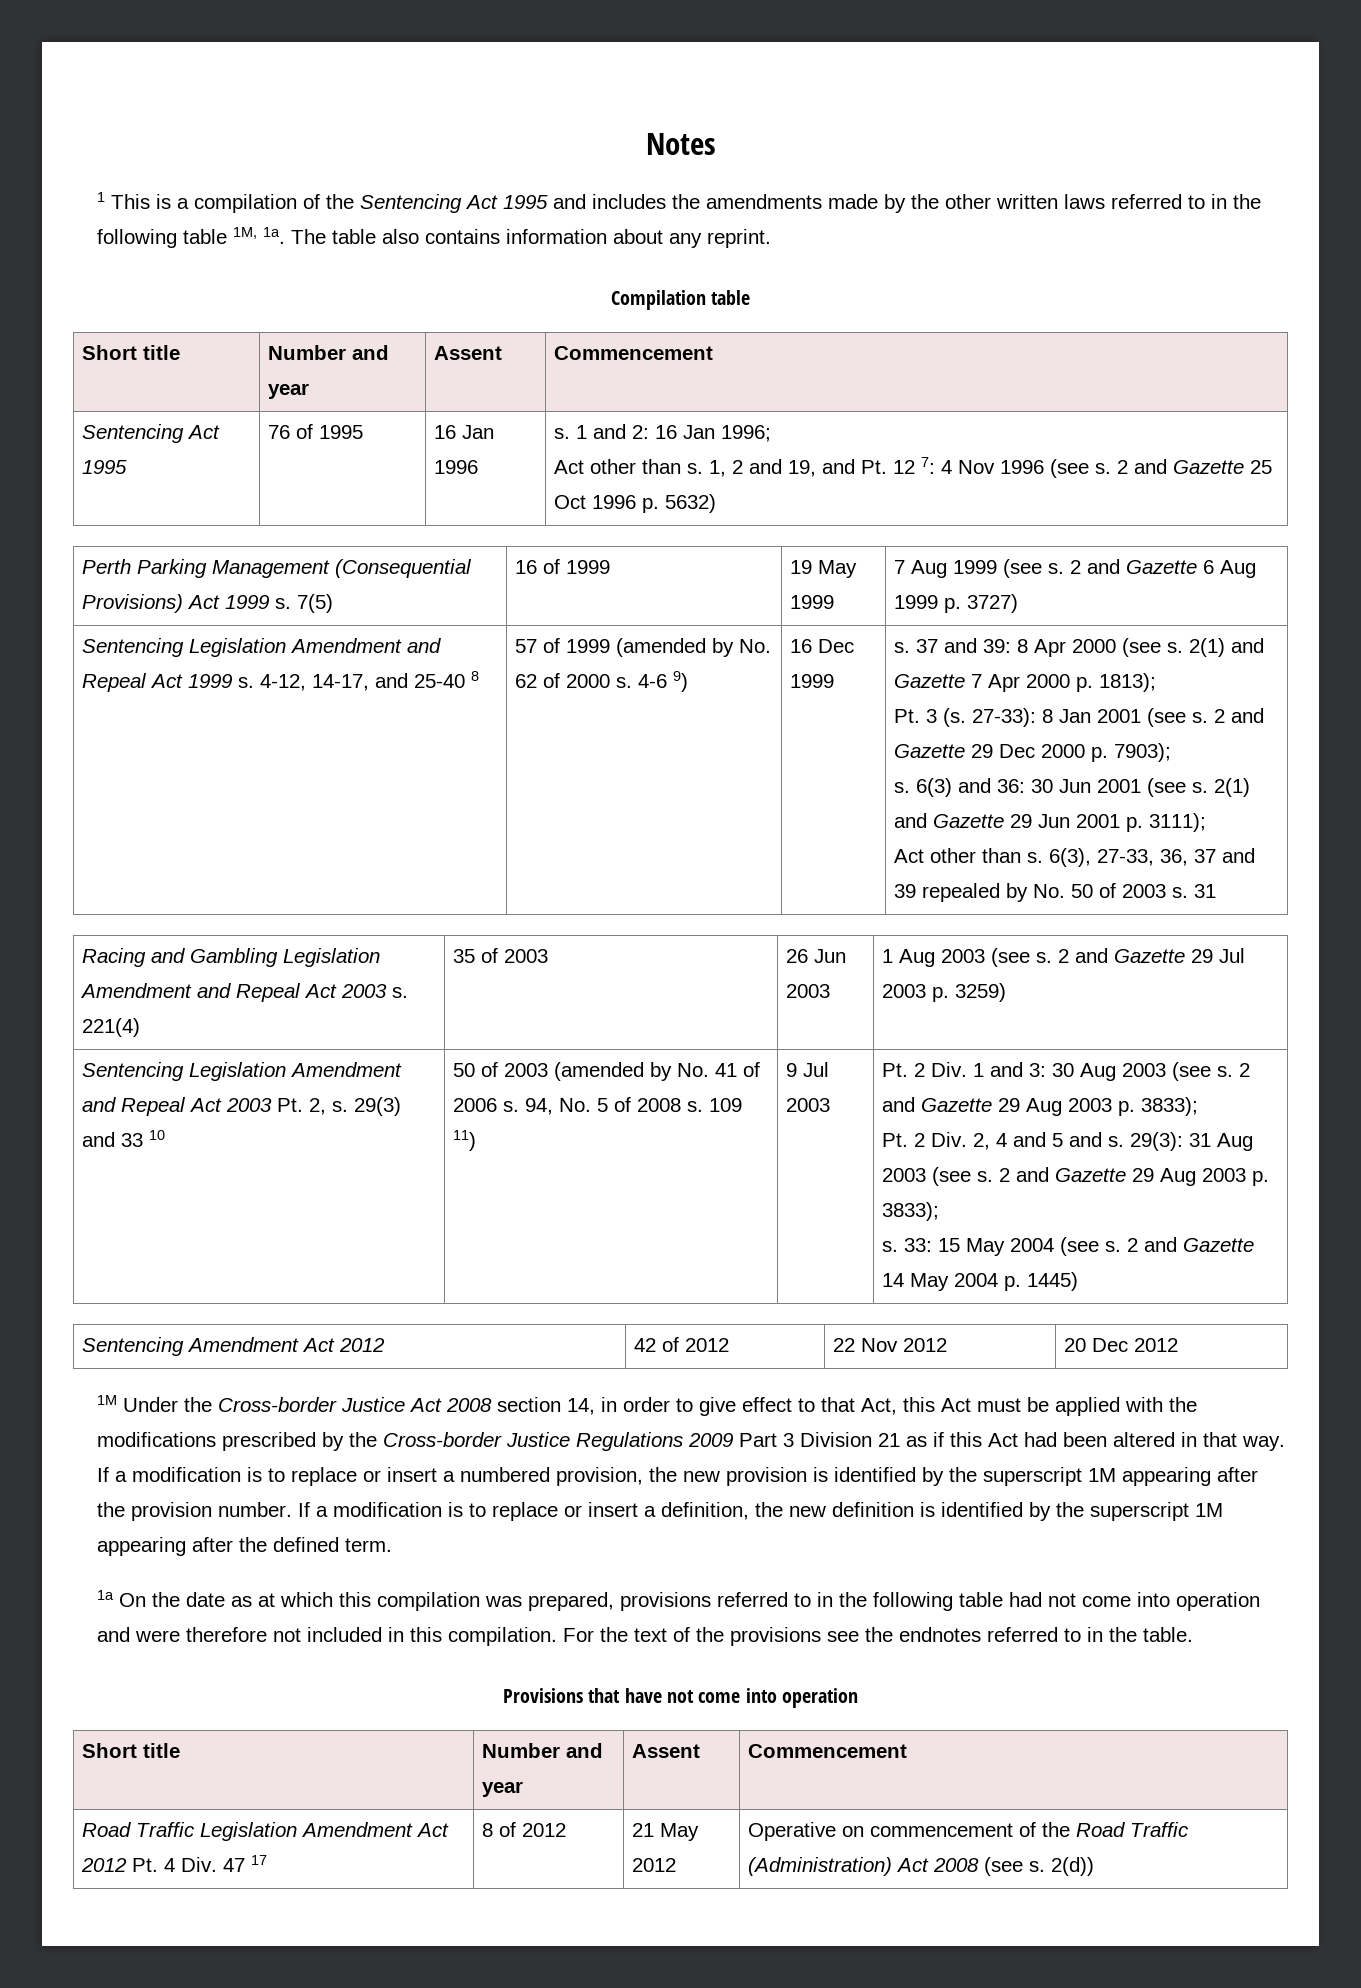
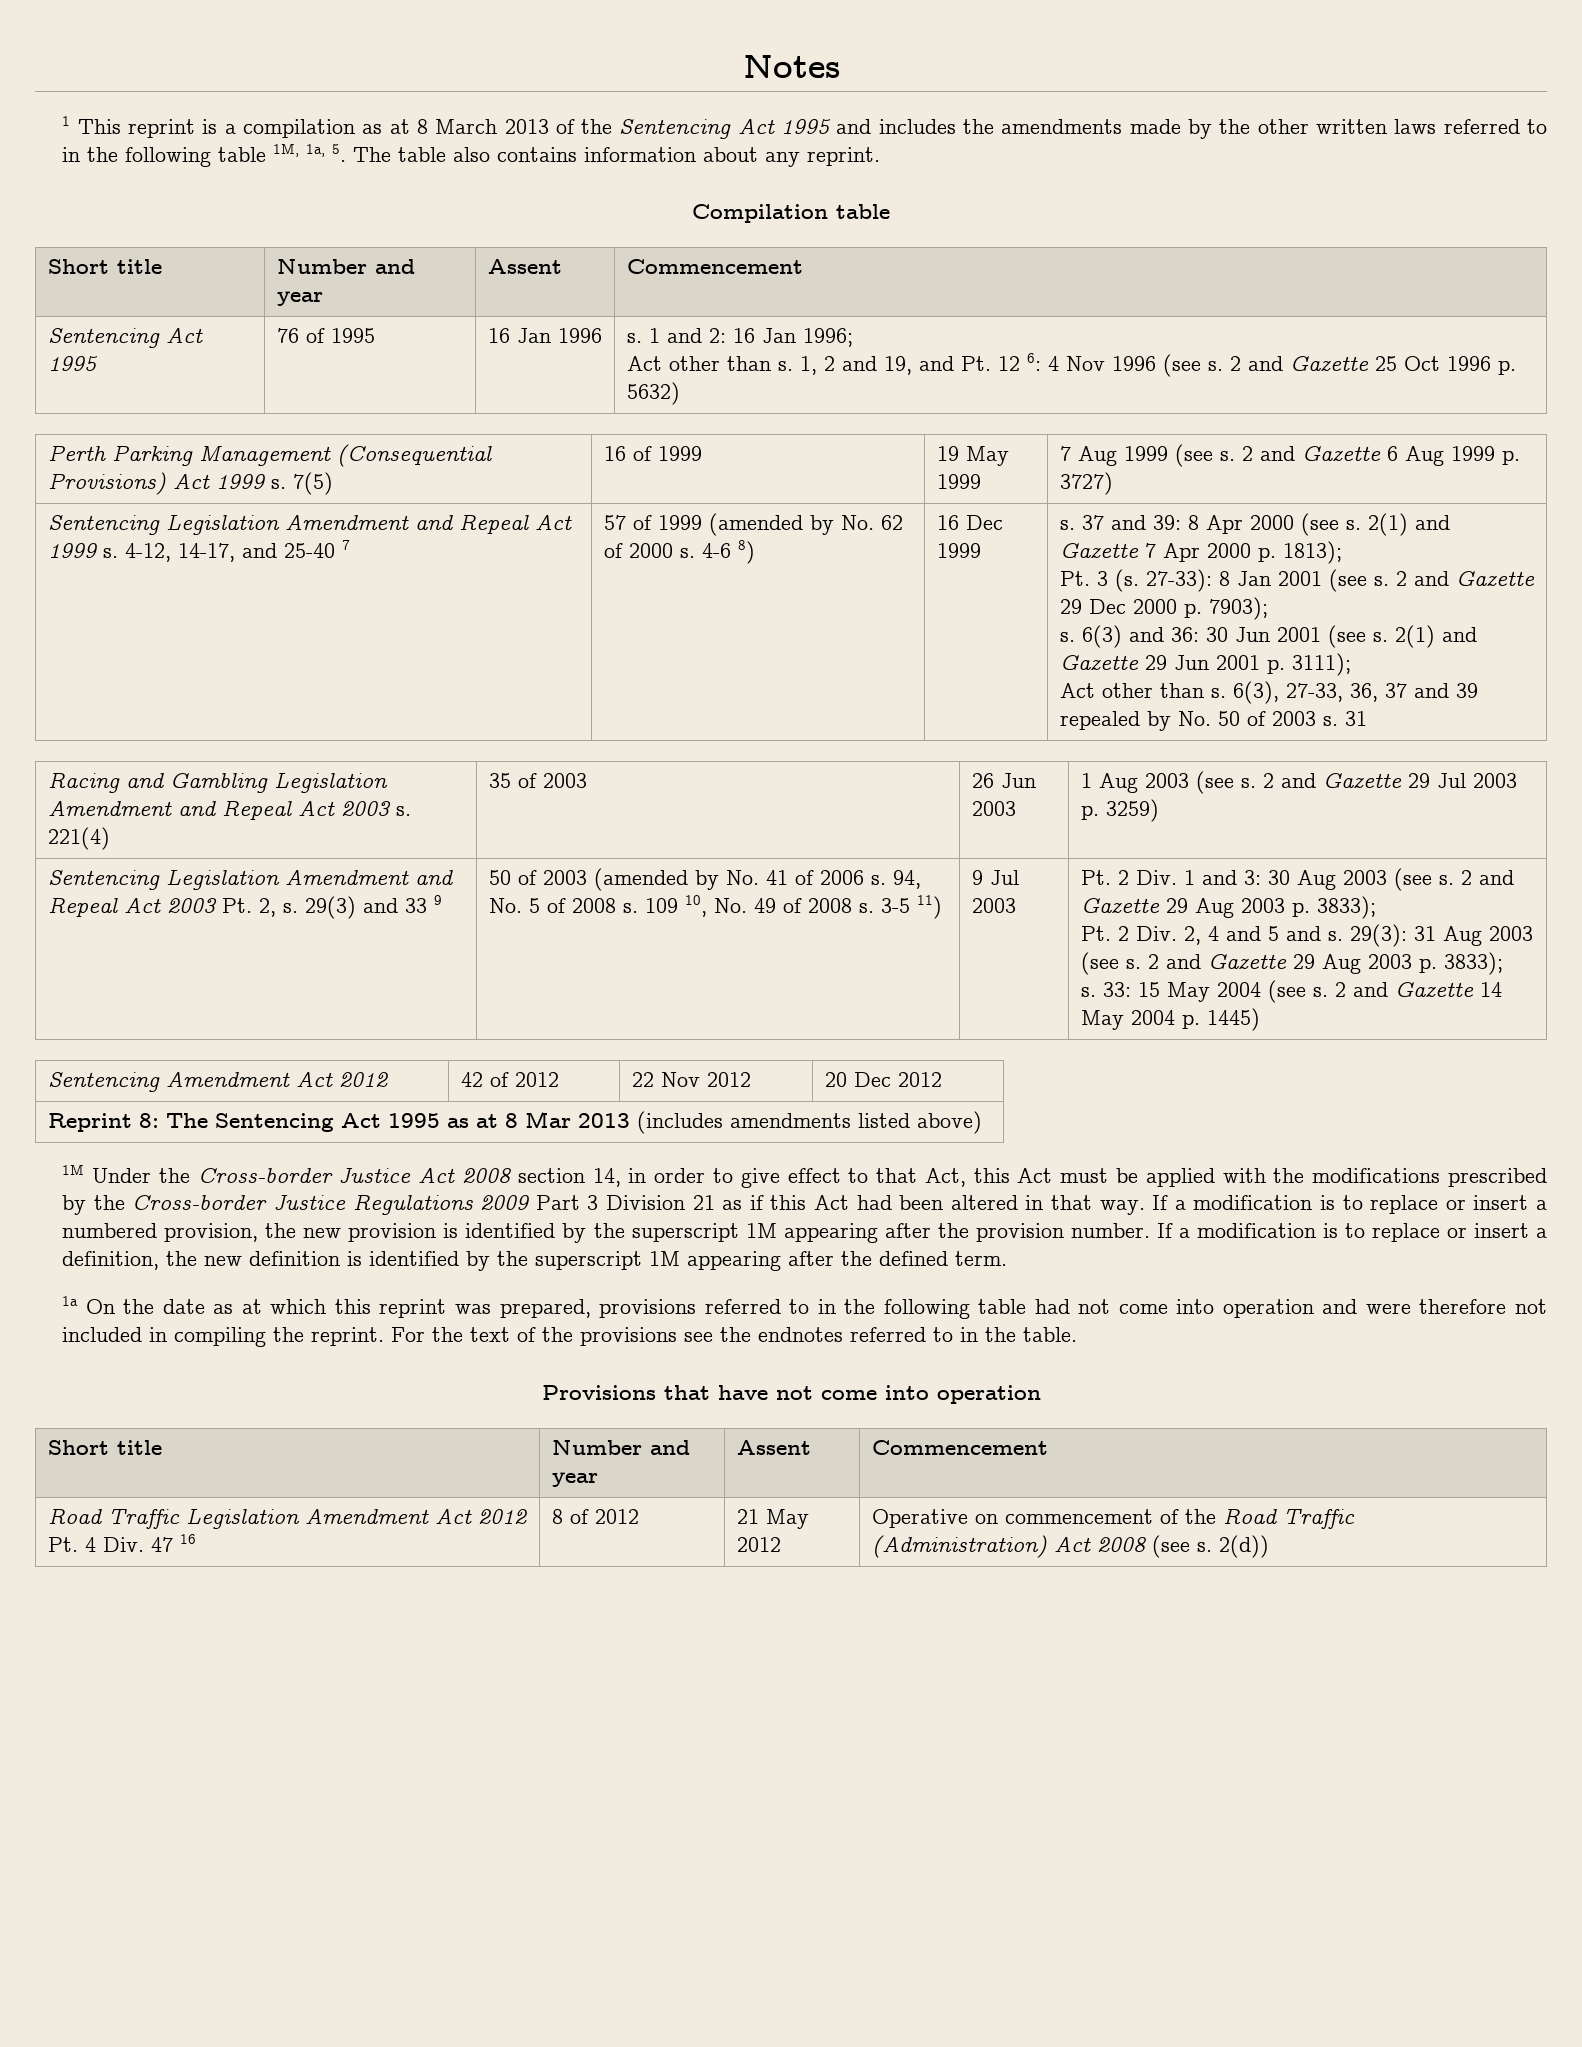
- 1 This is a compilation of the Sentencing Act 1995 and includes the amendments made by the other written laws referred to in the following table 1M, 1a. The table also contains information about any reprint.
+ 1 This reprint is a compilation as at 8 March 2013 of the Sentencing Act 1995 and includes the amendments made by the other written laws referred to in the following table 1M, 1a, 5. The table also contains information about any reprint.
- 1, 2 and 19, and Pt. 12 7: 4 Nov 1996 (see s.
+ 1, 2 and 19, and Pt. 12 6: 4 Nov 1996 (see s.
- 4-12, 14-17, and 25-40 8
+ 4-12, 14-17, and 25-40 7
- 4-6 9)
+ 4-6 8)
- 29(3) and 33 10
+ 29(3) and 33 9
- 109 11)
+ 109 10, No. 49 of 2008 s. 3-5 11)
+ Reprint 8: The Sentencing Act 1995 as at 8 Mar 2013 (includes amendments listed above)
- 1a On the date as at which this compilation was prepared, provisions referred to in the following table had not come into operation and were therefore not included in this compilation.
+ 1a On the date as at which this reprint was prepared, provisions referred to in the following table had not come into operation and were therefore not included in compiling the reprint.
- Road Traffic Legislation Amendment Act 2012 Pt. 4 Div. 47 17 | 8 of 2012 | 21 May 2012 | Operative on commencement of the Road Traffic (Administration) Act 2008 (see s. 2(d))
+ Road Traffic Legislation Amendment Act 2012 Pt. 4 Div. 47 16 | 8 of 2012 | 21 May 2012 | Operative on commencement of the Road Traffic (Administration) Act 2008 (see s. 2(d))

